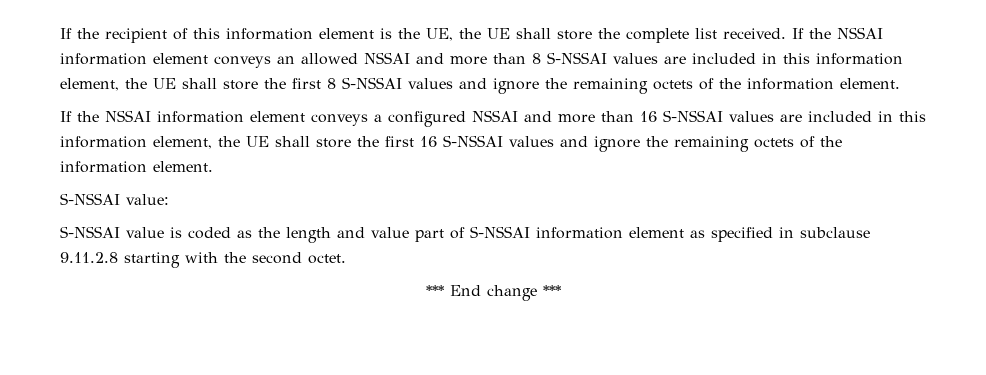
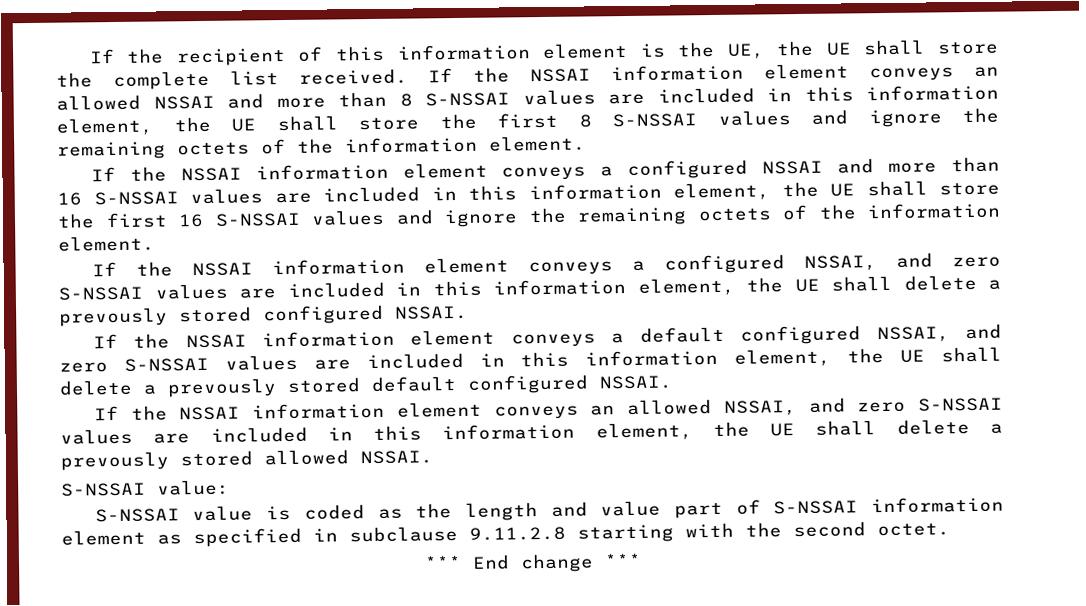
+ If the NSSAI information element conveys a configured NSSAI, and zero S-NSSAI values are included in this information element, the UE shall delete a prevously stored configured NSSAI.
+ If the NSSAI information element conveys a default configured NSSAI, and zero S-NSSAI values are included in this information element, the UE shall delete a prevously stored default configured NSSAI.
+ If the NSSAI information element conveys an allowed NSSAI, and zero S-NSSAI values are included in this information element, the UE shall delete a prevously stored allowed NSSAI.

